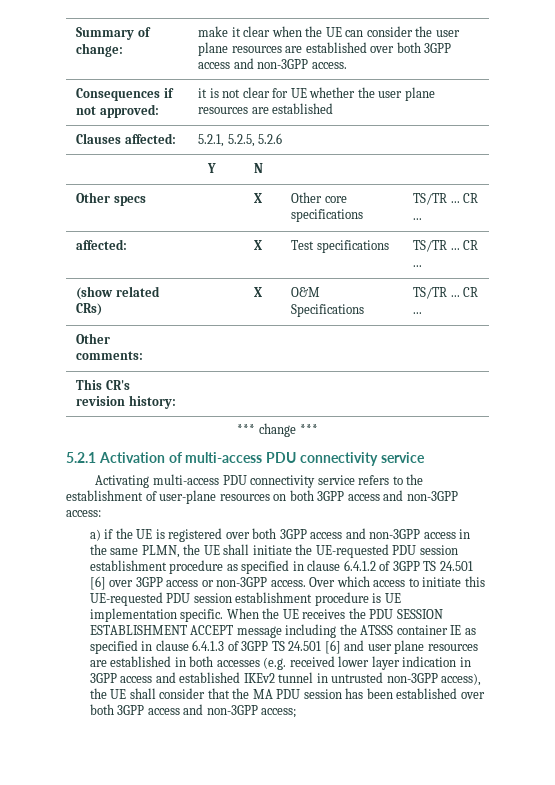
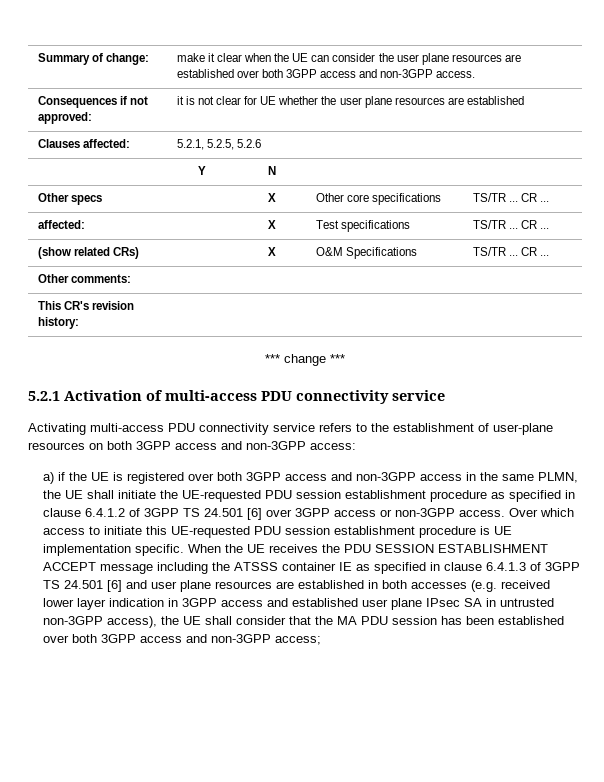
- When the UE receives the PDU SESSION ESTABLISHMENT ACCEPT message including the ATSSS container IE as specified in clause 6.4.1.3 of 3GPP TS 24.501 [6] and user plane resources are established in both accesses (e.g. received lower layer indication in 3GPP access and established IKEv2 tunnel in untrusted non-3GPP access), the UE shall consider that the MA PDU session has been established over both 3GPP access and non-3GPP access;
+ When the UE receives the PDU SESSION ESTABLISHMENT ACCEPT message including the ATSSS container IE as specified in clause 6.4.1.3 of 3GPP TS 24.501 [6] and user plane resources are established in both accesses (e.g. received lower layer indication in 3GPP access and established user plane IPsec SA in untrusted non-3GPP access), the UE shall consider that the MA PDU session has been established over both 3GPP access and non-3GPP access;

